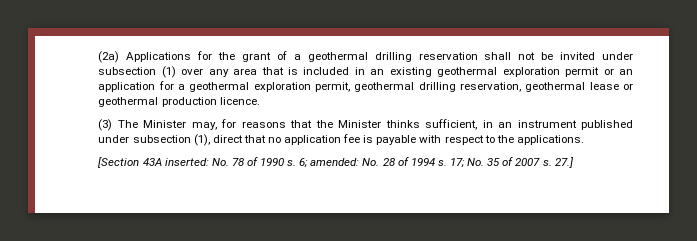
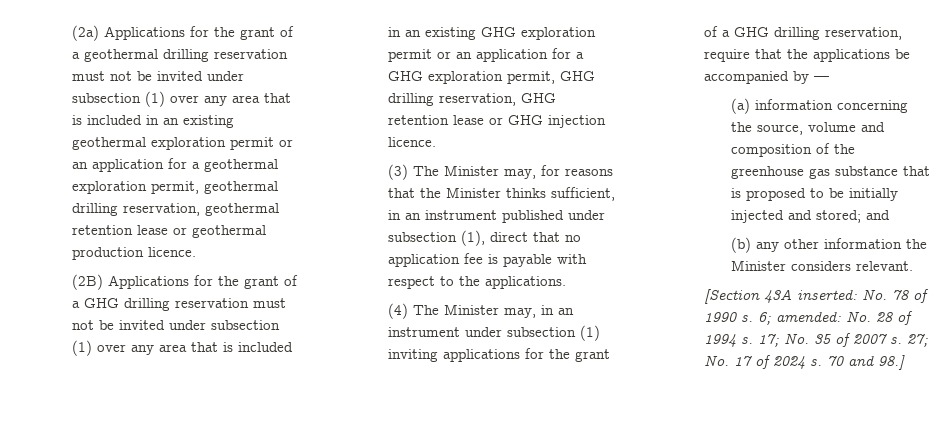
- (2a) Applications for the grant of a geothermal drilling reservation shall not be invited under subsection (1) over any area that is included in an existing geothermal exploration permit or an application for a geothermal exploration permit, geothermal drilling reservation, geothermal lease or geothermal production licence.
+ (2a) Applications for the grant of a geothermal drilling reservation must not be invited under subsection (1) over any area that is included in an existing geothermal exploration permit or an application for a geothermal exploration permit, geothermal drilling reservation, geothermal retention lease or geothermal production licence.
+ (2B) Applications for the grant of a GHG drilling reservation must not be invited under subsection (1) over any area that is included in an existing GHG exploration permit or an application for a GHG exploration permit, GHG drilling reservation, GHG retention lease or GHG injection licence.
+ (4) The Minister may, in an instrument under subsection (1) inviting applications for the grant of a GHG drilling reservation, require that the applications be accompanied by —
+ (a) information concerning the source, volume and composition of the greenhouse gas substance that is proposed to be initially injected and stored; and
+ (b) any other information the Minister considers relevant.
- 27.]
+ 27; No. 17 of 2024 s. 70 and 98.]

